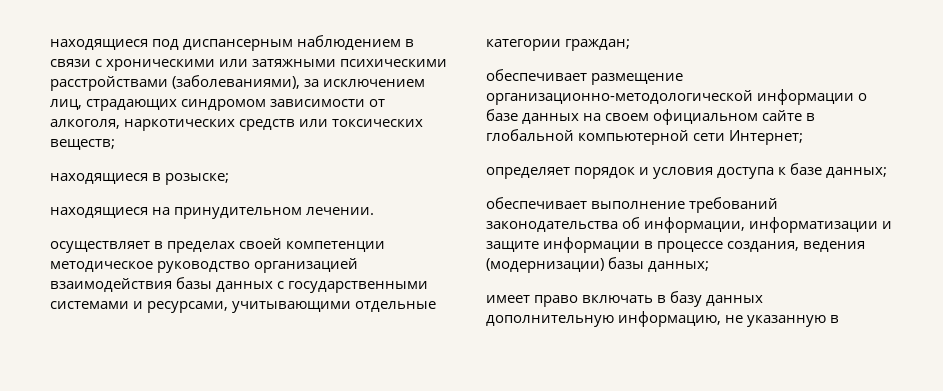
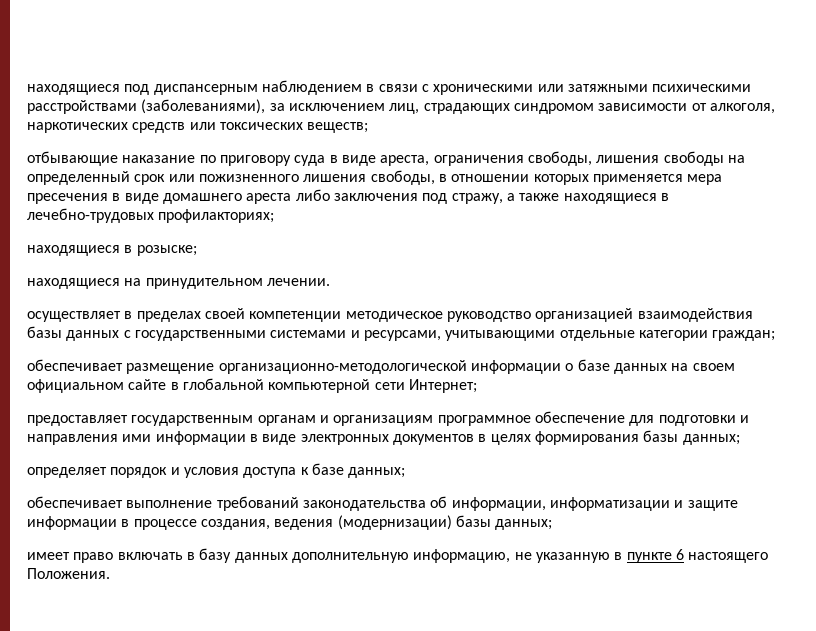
+ отбывающие наказание по приговору суда в виде ареста, ограничения свободы, лишения свободы на определенный срок или пожизненного лишения свободы, в отношении которых применяется мера пресечения в виде домашнего ареста либо заключения под стражу, а также находящиеся в лечебно-трудовых профилакториях;
+ предоставляет государственным органам и организациям программное обеспечение для подготовки и направления ими информации в виде электронных документов в целях формирования базы данных;
- имеет право включать в базу данных дополнительную информацию, не указанную в
+ имеет право включать в базу данных дополнительную информацию, не указанную в пункте 6 настоящего Положения.

